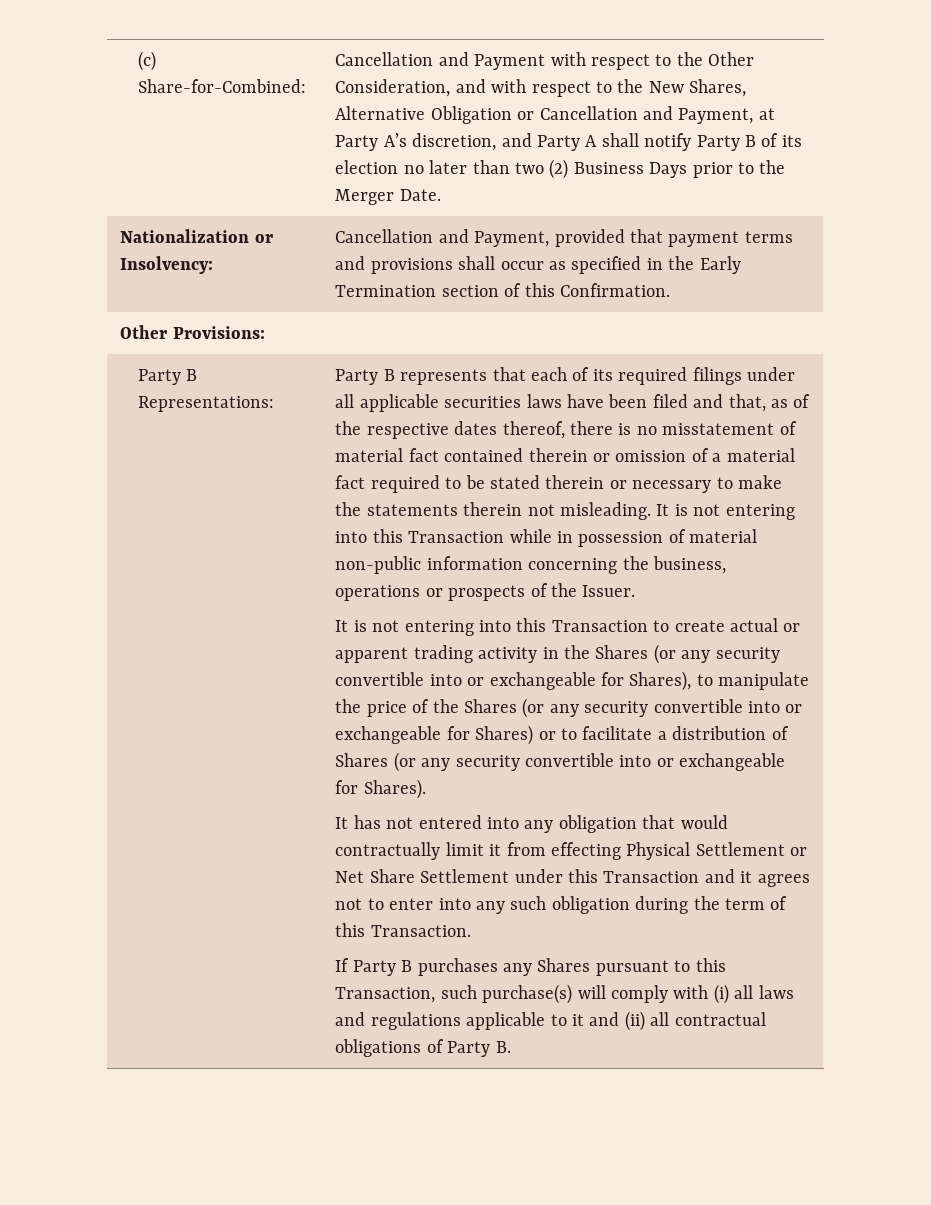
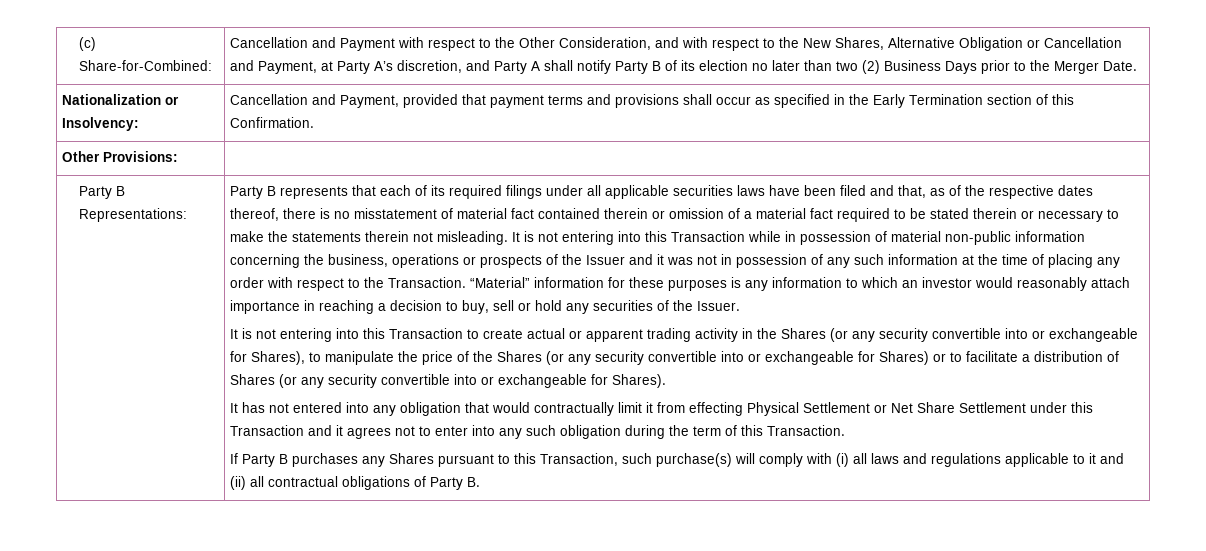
- It is not entering into this Transaction while in possession of material non-public information concerning the business, operations or prospects of the Issuer.
+ It is not entering into this Transaction while in possession of material non-public information concerning the business, operations or prospects of the Issuer and it was not in possession of any such information at the time of placing any order with respect to the Transaction. “Material” information for these purposes is any information to which an investor would reasonably attach importance in reaching a decision to buy, sell or hold any securities of the Issuer.

